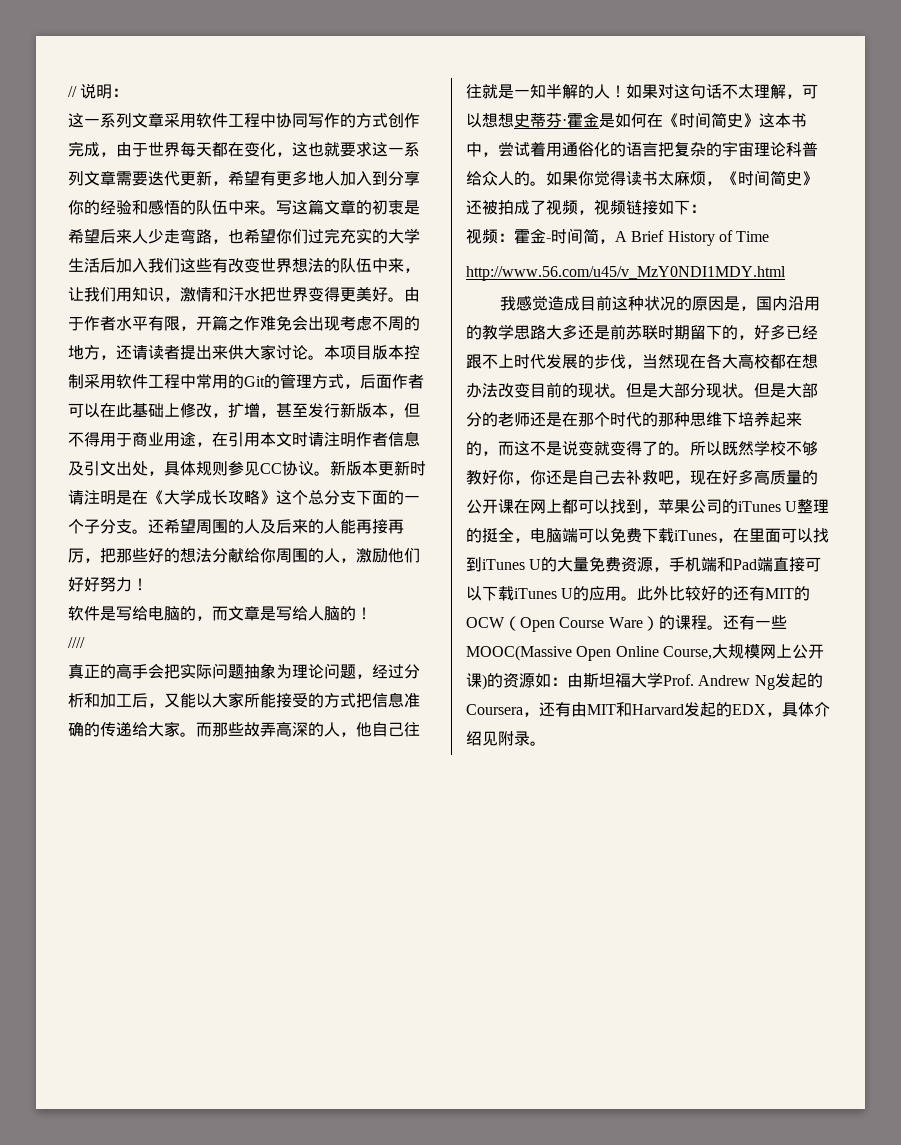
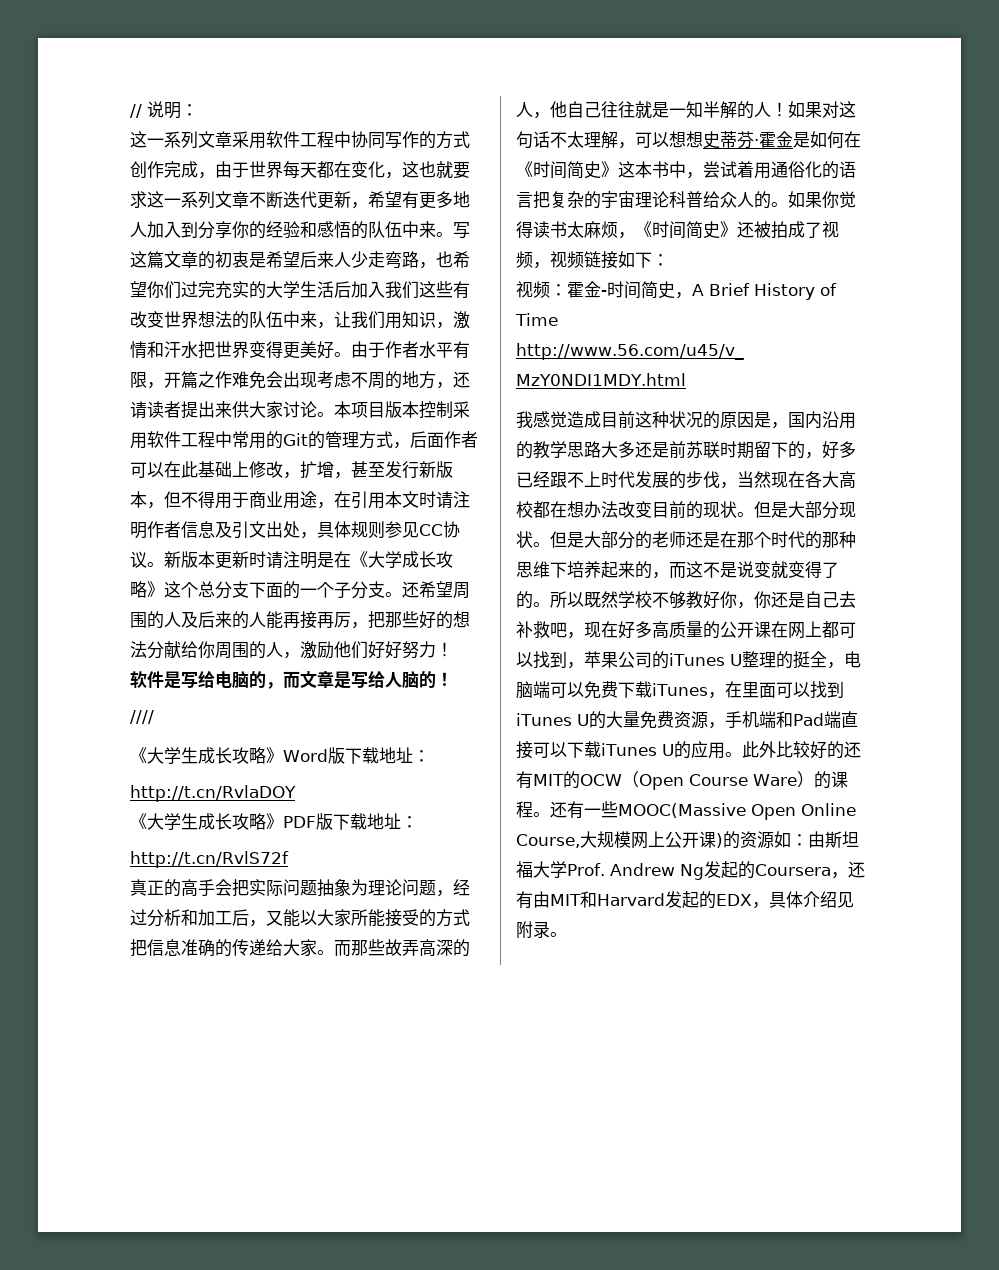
- 这一系列文章采用软件工程中协同写作的方式创作完成，由于世界每天都在变化，这也就要求这一系列文章需要迭代更新，希望有更多地人加入到分享你的经验和感悟的队伍中来。
+ 这一系列文章采用软件工程中协同写作的方式创作完成，由于世界每天都在变化，这也就要求这一系列文章不断迭代更新，希望有更多地人加入到分享你的经验和感悟的队伍中来。
+ 《大学生成长攻略》Word版下载地址：
+ http://t.cn/RvlaDOY
+ 《大学生成长攻略》PDF版下载地址：
+ http://t.cn/RvlS72f
- 视频：霍金-时间简，A Brief History of Time
+ 视频：霍金-时间简史，A Brief History of Time

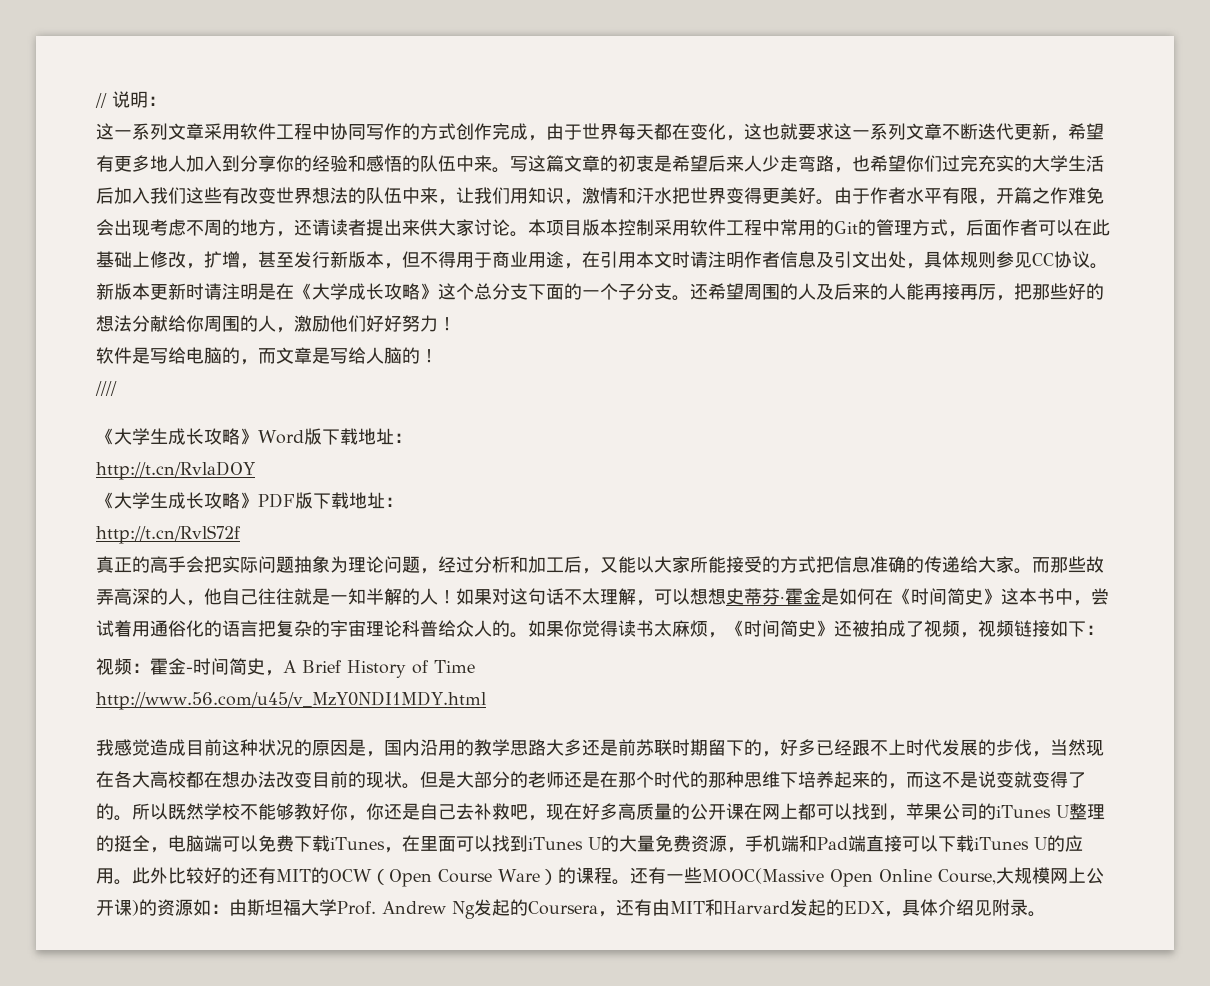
- 但是大部分现状。但是大部分的老师还是在那个时代的那种思维下培养起来的，而这不是说变就变得了的。
+ 但是大部分的老师还是在那个时代的那种思维下培养起来的，而这不是说变就变得了的。
- 所以既然学校不够教好你，你还是自己去补救吧，现在好多高质量的公开课在网上都可以找到，苹果公司的iTunes U整理的挺全，电脑端可以免费下载iTunes，在里面可以找到iTunes U的大量免费资源，手机端和Pad端直接可以下载iTunes U的应用。
+ 所以既然学校不能够教好你，你还是自己去补救吧，现在好多高质量的公开课在网上都可以找到，苹果公司的iTunes U整理的挺全，电脑端可以免费下载iTunes，在里面可以找到iTunes U的大量免费资源，手机端和Pad端直接可以下载iTunes U的应用。

